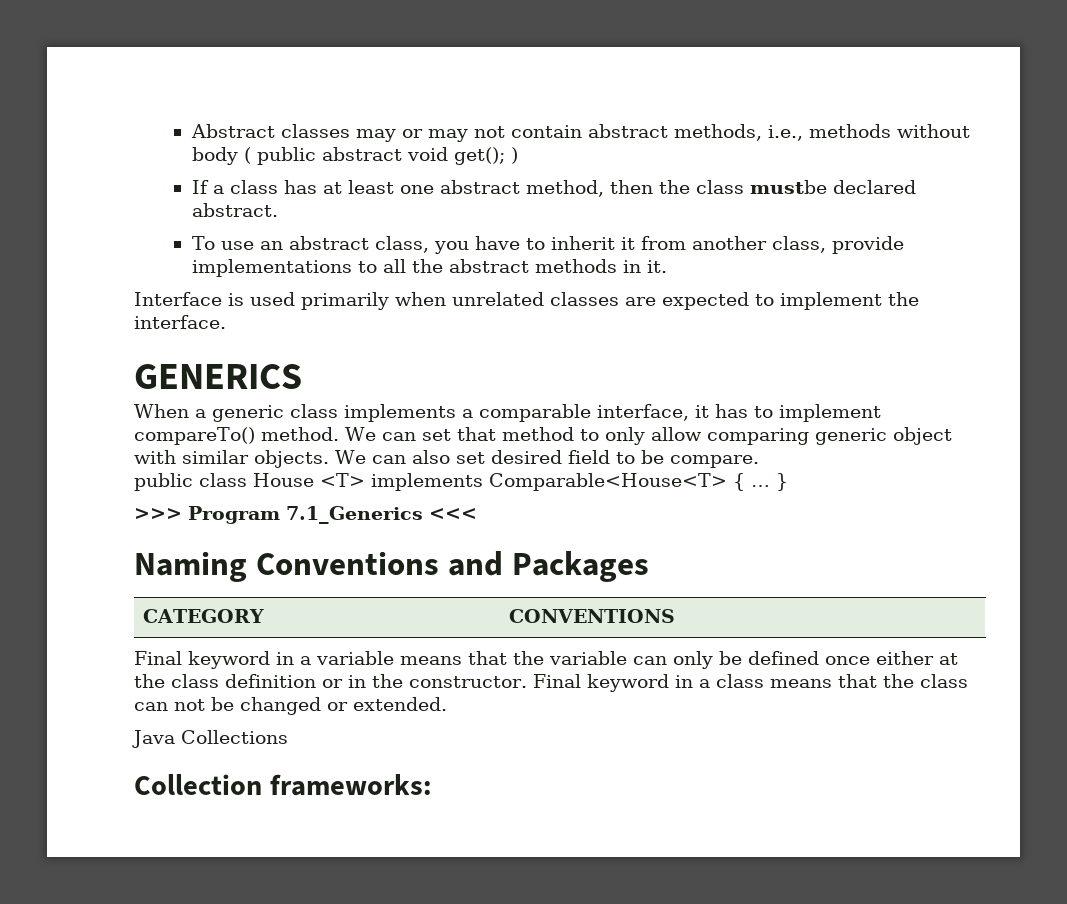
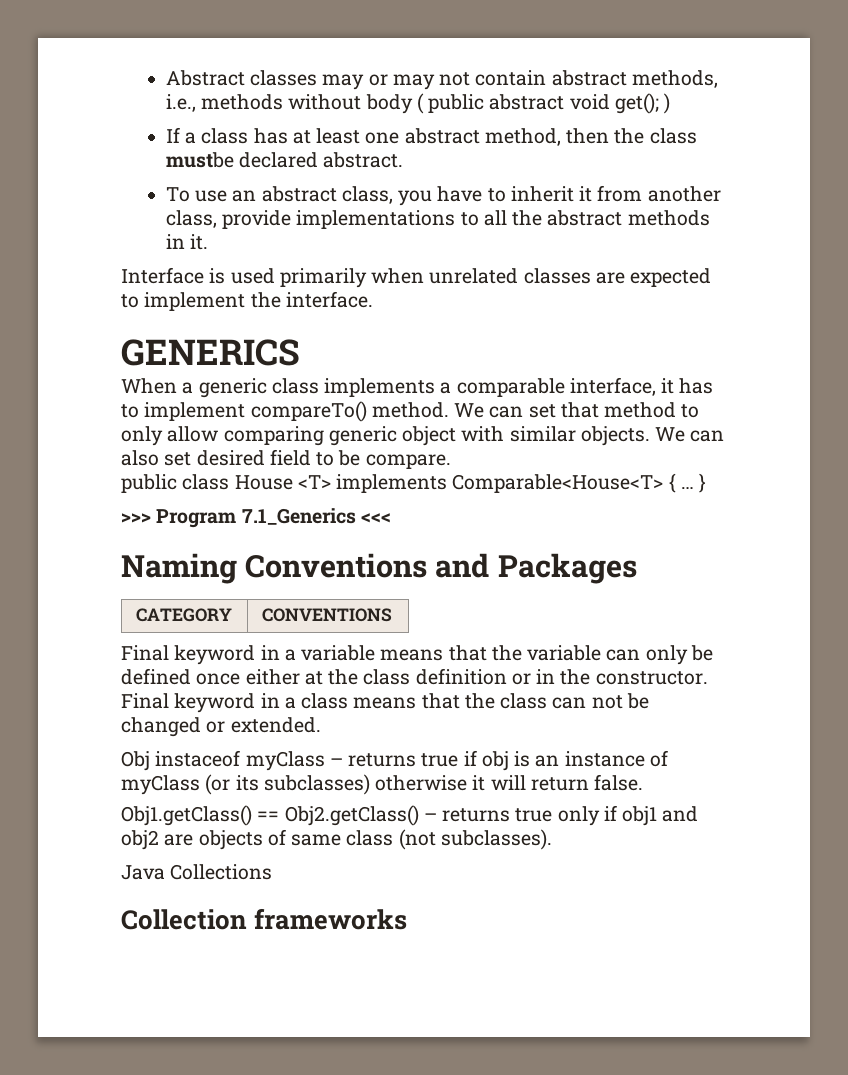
+ Obj instaceof myClass – returns true if obj is an instance of myClass (or its subclasses) otherwise it will return false.
+ Obj1.getClass() == Obj2.getClass() – returns true only if obj1 and obj2 are objects of same class (not subclasses).
- Collection frameworks:
+ Collection frameworks

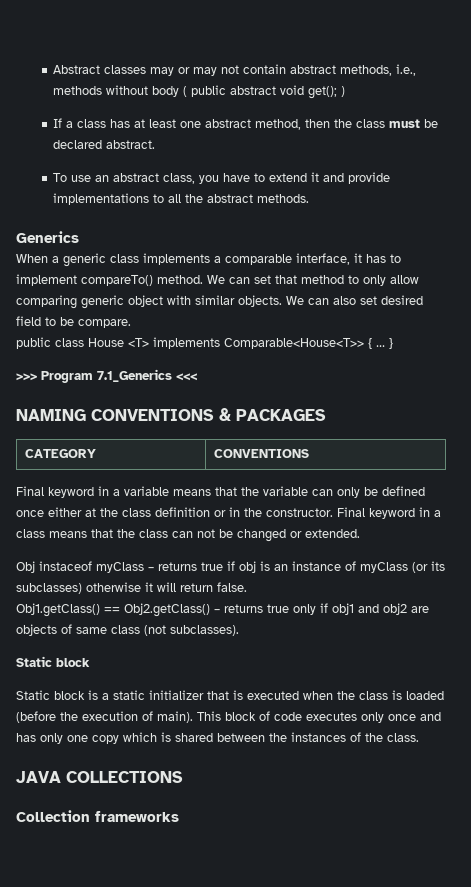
- If a class has at least one abstract method, then the class mustbe declared abstract.
+ If a class has at least one abstract method, then the class must be declared abstract.
- To use an abstract class, you have to inherit it from another class, provide implementations to all the abstract methods in it.
- Interface is used primarily when unrelated classes are expected to implement the interface.
- GENERICS
+ To use an abstract class, you have to extend it and provide implementations to all the abstract methods.
+ Generics
- public class House <T> implements Comparable<House<T> { …
+ public class House <T> implements Comparable<House<T>> { …
- Naming Conventions and Packages
+ NAMING CONVENTIONS & PACKAGES
  Obj1.getClass() == Obj2.getClass() – returns true only if obj1 and obj2 are objects of same class (not subclasses).
- Java Collections
+ Static block
+ Static block is a static initializer that is executed when the class is loaded (before the execution of main). This block of code executes only once and has only one copy which is shared between the instances of the class.
+ JAVA COLLECTIONS

